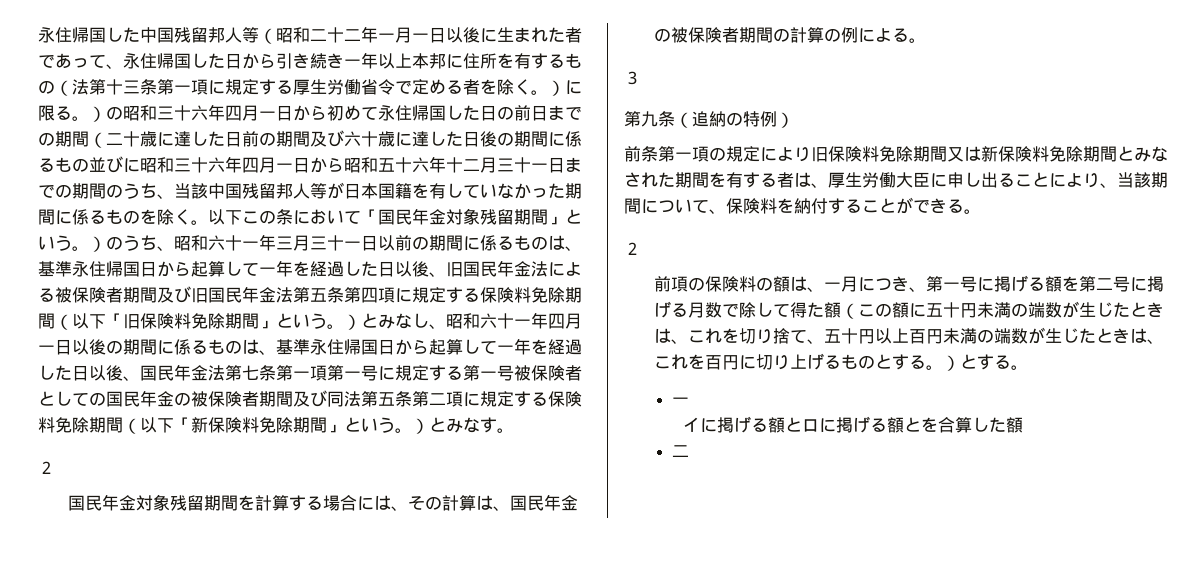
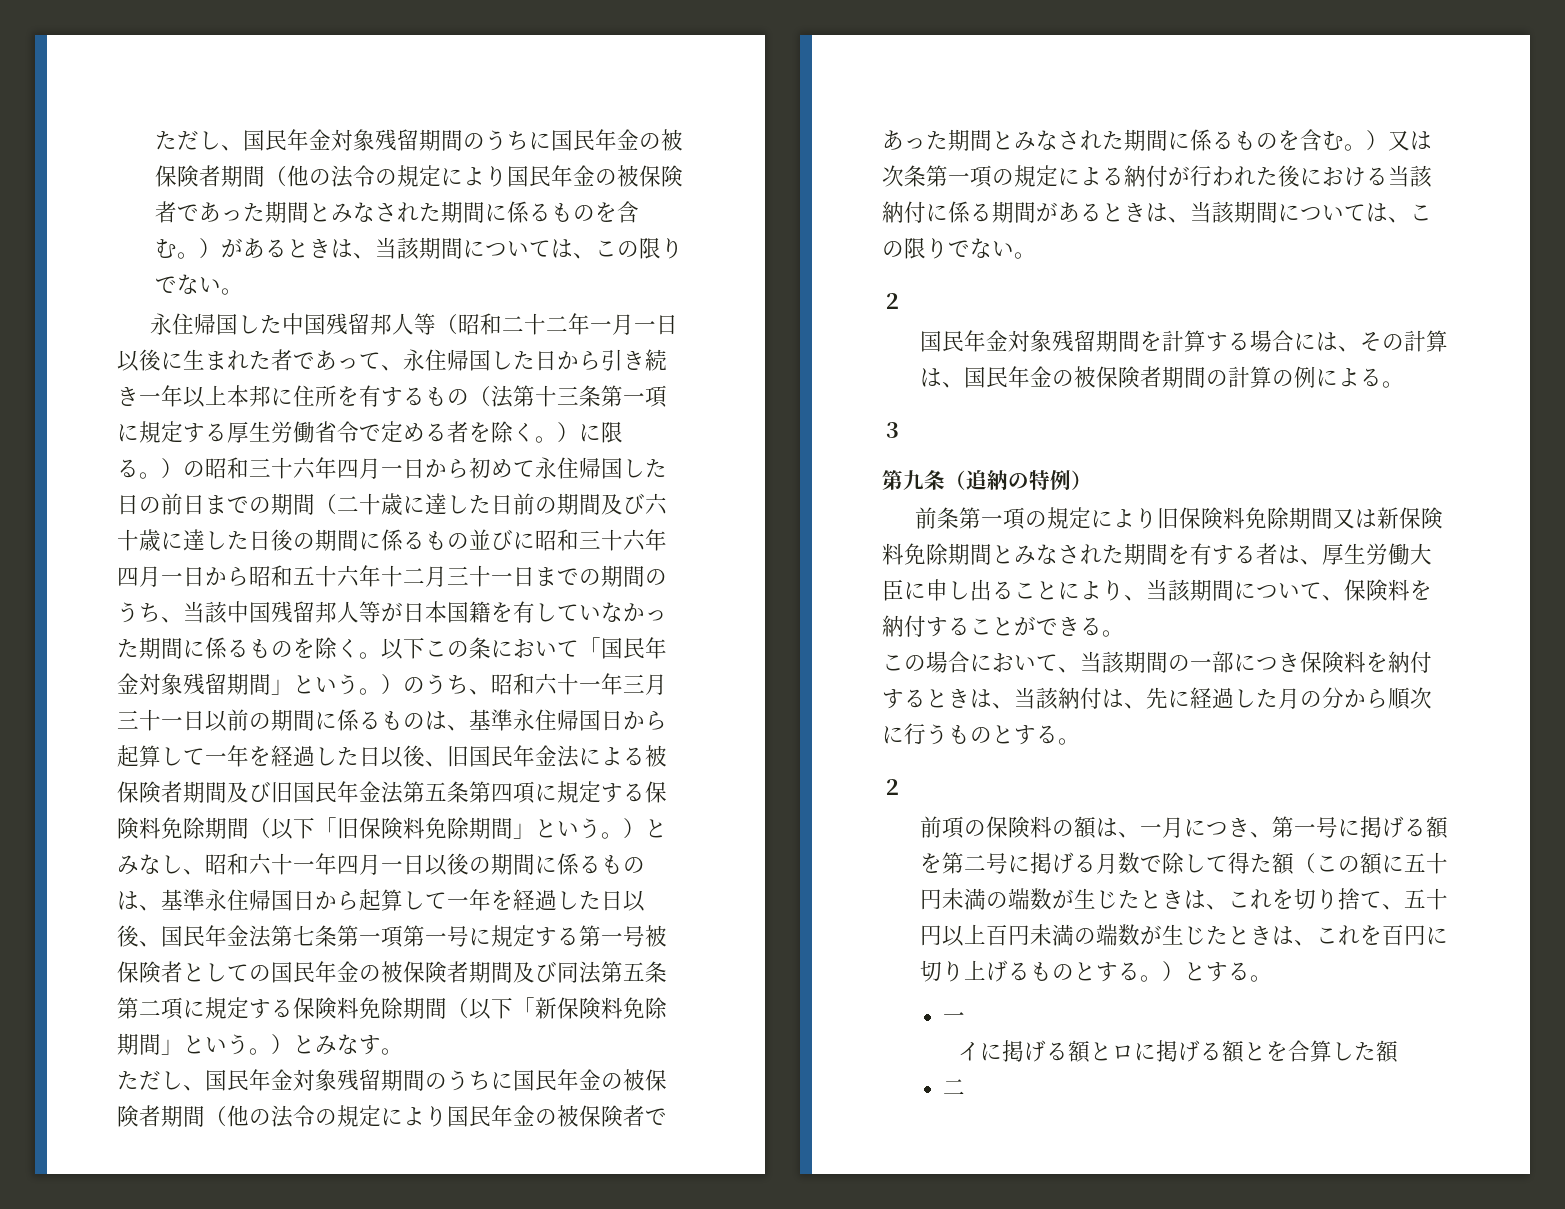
+ ただし、国民年金対象残留期間のうちに国民年金の被保険者期間（他の法令の規定により国民年金の被保険者であった期間とみなされた期間に係るものを含む。）があるときは、当該期間については、この限りでない。
+ ただし、国民年金対象残留期間のうちに国民年金の被保険者期間（他の法令の規定により国民年金の被保険者であった期間とみなされた期間に係るものを含む。）又は次条第一項の規定による納付が行われた後における当該納付に係る期間があるときは、当該期間については、この限りでない。
+ この場合において、当該期間の一部につき保険料を納付するときは、当該納付は、先に経過した月の分から順次に行うものとする。

